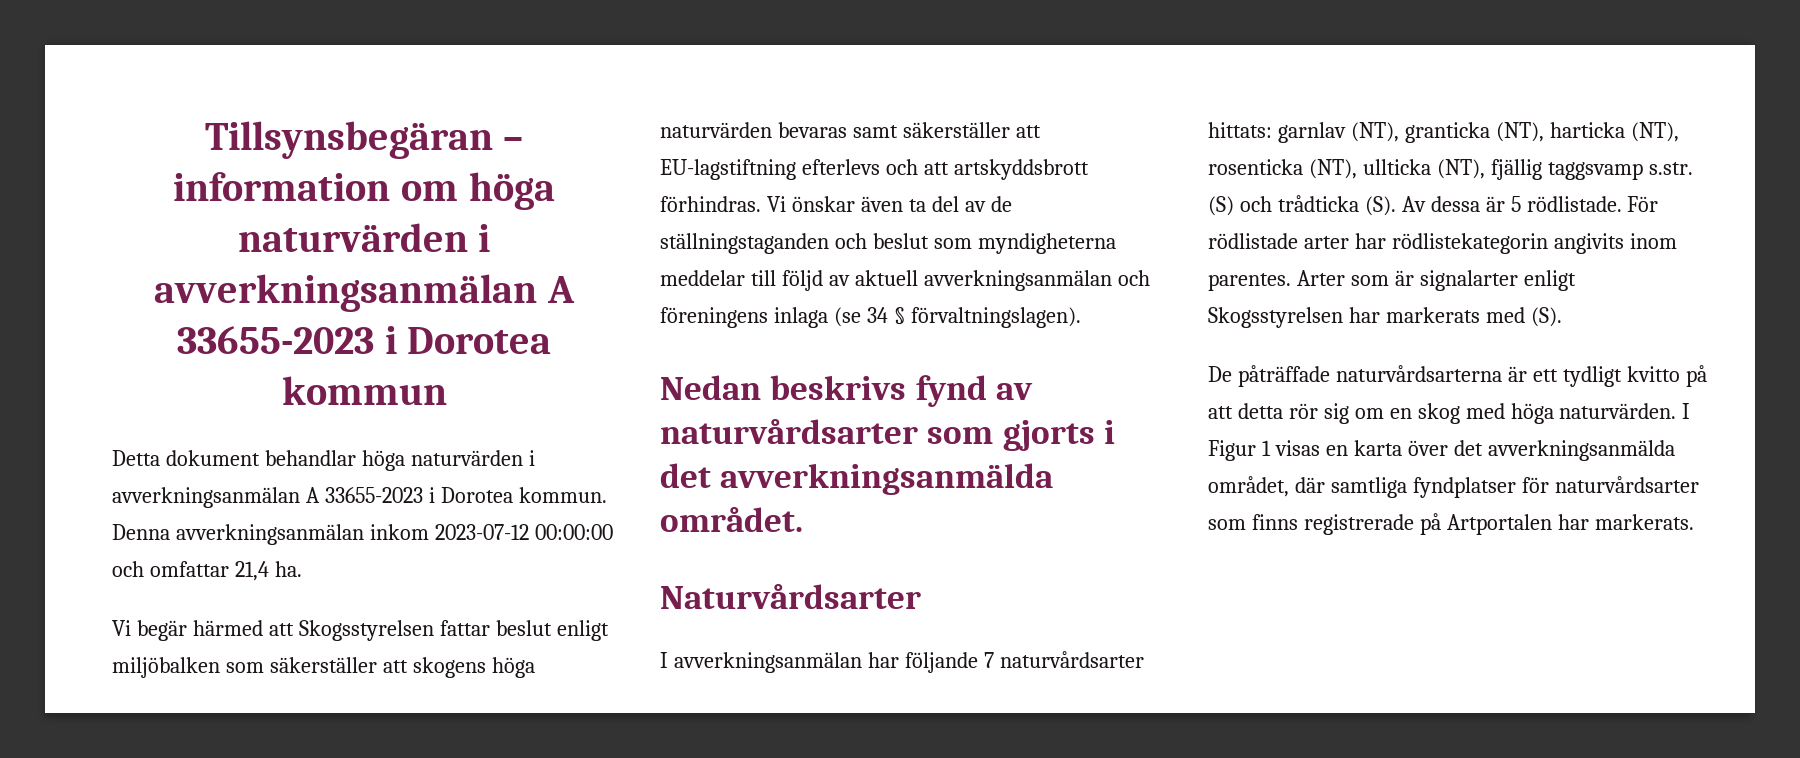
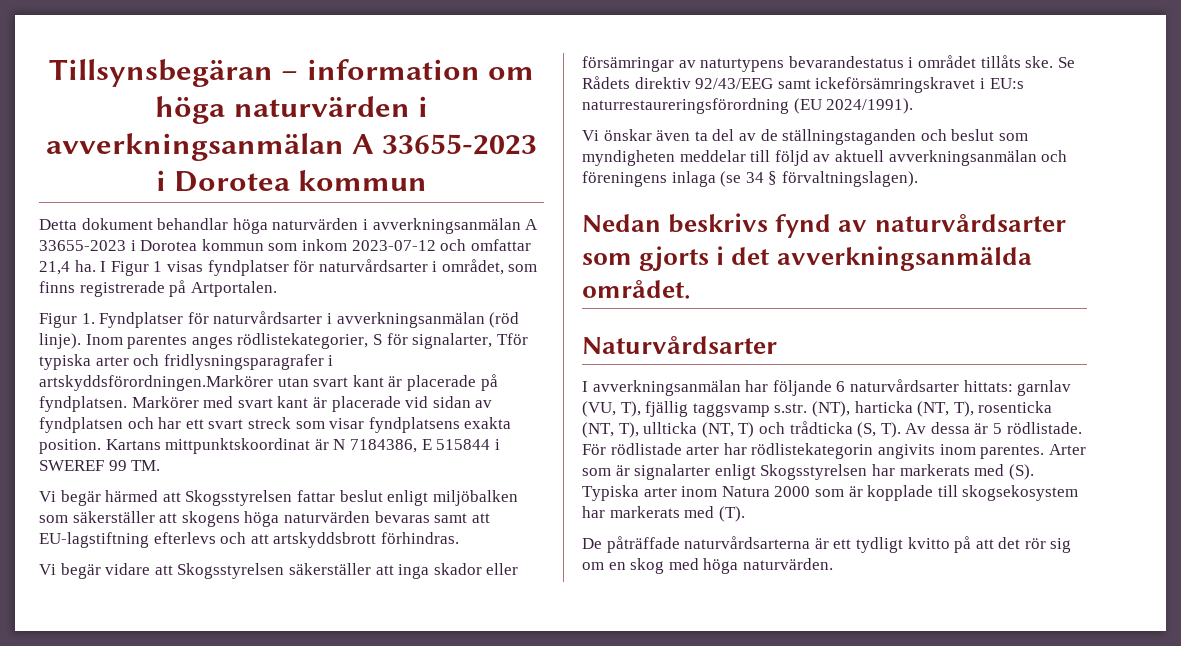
- Detta dokument behandlar höga naturvärden i avverkningsanmälan A 33655-2023 i Dorotea kommun. Denna avverkningsanmälan inkom 2023-07-12 00:00:00 och omfattar 21,4 ha.
+ Detta dokument behandlar höga naturvärden i avverkningsanmälan A 33655-2023 i Dorotea kommun som inkom 2023-07-12 och omfattar 21,4 ha. I Figur 1 visas fyndplatser för naturvårdsarter i området, som finns registrerade på Artportalen.
+ Figur 1. Fyndplatser för naturvårdsarter i avverkningsanmälan (röd linje). Inom parentes anges rödlistekategorier, S för signalarter, Tför typiska arter och fridlysningsparagrafer i artskyddsförordningen.Markörer utan svart kant är placerade på fyndplatsen. Markörer med svart kant är placerade vid sidan av fyndplatsen och har ett svart streck som visar fyndplatsens exakta position. Kartans mittpunktskoordinat är N 7184386, E 515844 i SWEREF 99 TM.
- Vi begär härmed att Skogsstyrelsen fattar beslut enligt miljöbalken som säkerställer att skogens höga naturvärden bevaras samt säkerställer att EU-lagstiftning efterlevs och att artskyddsbrott förhindras. Vi önskar även ta del av de ställningstaganden och beslut som myndigheterna meddelar till följd av aktuell avverkningsanmälan och föreningens inlaga (se 34 § förvaltningslagen).
+ Vi begär härmed att Skogsstyrelsen fattar beslut enligt miljöbalken som säkerställer att skogens höga naturvärden bevaras samt att EU-lagstiftning efterlevs och att artskyddsbrott förhindras.
+ Vi begär vidare att Skogsstyrelsen säkerställer att inga skador eller försämringar av naturtypens bevarandestatus i området tillåts ske. Se Rådets direktiv 92/43/EEG samt ickeförsämringskravet i EU:s naturrestaureringsförordning (EU 2024/1991).
+ Vi önskar även ta del av de ställningstaganden och beslut som myndigheten meddelar till följd av aktuell avverkningsanmälan och föreningens inlaga (se 34 § förvaltningslagen).
- I avverkningsanmälan har följande 7 naturvårdsarter hittats: garnlav (NT), granticka (NT), harticka (NT), rosenticka (NT), ullticka (NT), fjällig taggsvamp s.str. (S) och trådticka (S). Av dessa är 5 rödlistade.
+ I avverkningsanmälan har följande 6 naturvårdsarter hittats: garnlav (VU, T), fjällig taggsvamp s.str. (NT), harticka (NT, T), rosenticka (NT, T), ullticka (NT, T) och trådticka (S, T). Av dessa är 5 rödlistade.
- Arter som är signalarter enligt Skogsstyrelsen har markerats med (S).
+ Arter som är signalarter enligt Skogsstyrelsen har markerats med (S). Typiska arter inom Natura 2000 som är kopplade till skogsekosystem har markerats med (T).
- De påträffade naturvårdsarterna är ett tydligt kvitto på att detta rör sig om en skog med höga naturvärden. I Figur 1 visas en karta över det avverkningsanmälda området, där samtliga fyndplatser för naturvårdsarter som finns registrerade på Artportalen har markerats.
+ De påträffade naturvårdsarterna är ett tydligt kvitto på att det rör sig om en skog med höga naturvärden.

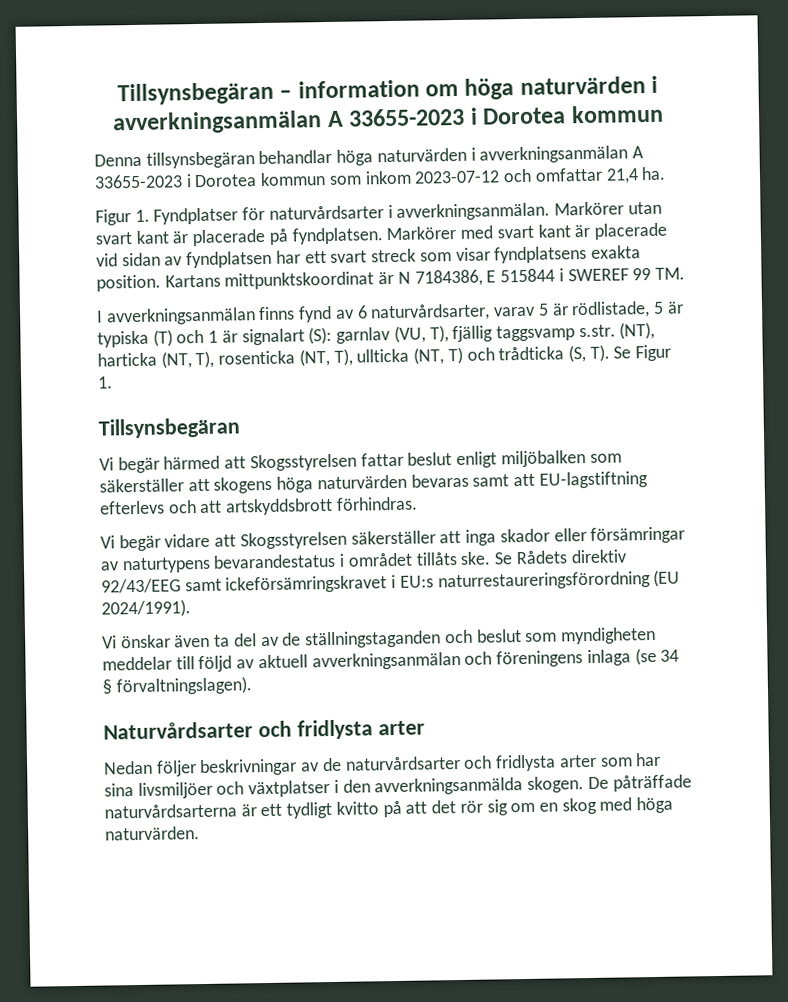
- Detta dokument behandlar höga naturvärden i avverkningsanmälan A 33655-2023 i Dorotea kommun som inkom 2023-07-12 och omfattar 21,4 ha. I Figur 1 visas fyndplatser för naturvårdsarter i området, som finns registrerade på Artportalen.
+ Denna tillsynsbegäran behandlar höga naturvärden i avverkningsanmälan A 33655-2023 i Dorotea kommun som inkom 2023-07-12 och omfattar 21,4 ha.
- Figur 1. Fyndplatser för naturvårdsarter i avverkningsanmälan (röd linje). Inom parentes anges rödlistekategorier, S för signalarter, Tför typiska arter och fridlysningsparagrafer i artskyddsförordningen.Markörer utan svart kant är placerade på fyndplatsen.
+ Figur 1. Fyndplatser för naturvårdsarter i avverkningsanmälan. Markörer utan svart kant är placerade på fyndplatsen.
- Markörer med svart kant är placerade vid sidan av fyndplatsen och har ett svart streck som visar fyndplatsens exakta position.
+ Markörer med svart kant är placerade vid sidan av fyndplatsen har ett svart streck som visar fyndplatsens exakta position.
+ I avverkningsanmälan finns fynd av 6 naturvårdsarter, varav 5 är rödlistade, 5 är typiska (T) och 1 är signalart (S): garnlav (VU, T), fjällig taggsvamp s.str. (NT), harticka (NT, T), rosenticka (NT, T), ullticka (NT, T) och trådticka (S, T). Se Figur 1.
+ Tillsynsbegäran
- Nedan beskrivs fynd av naturvårdsarter som gjorts i det avverkningsanmälda området.
- Naturvårdsarter
- I avverkningsanmälan har följande 6 naturvårdsarter hittats: garnlav (VU, T), fjällig taggsvamp s.str. (NT), harticka (NT, T), rosenticka (NT, T), ullticka (NT, T) och trådticka (S, T). Av dessa är 5 rödlistade. För rödlistade arter har rödlistekategorin angivits inom parentes. Arter som är signalarter enligt Skogsstyrelsen har markerats med (S). Typiska arter inom Natura 2000 som är kopplade till skogsekosystem har markerats med (T).
- De påträffade naturvårdsarterna är ett tydligt kvitto på att det rör sig om en skog med höga naturvärden.
+ Naturvårdsarter och fridlysta arter
+ Nedan följer beskrivningar av de naturvårdsarter och fridlysta arter som har sina livsmiljöer och växtplatser i den avverkningsanmälda skogen. De påträffade naturvårdsarterna är ett tydligt kvitto på att det rör sig om en skog med höga naturvärden.

